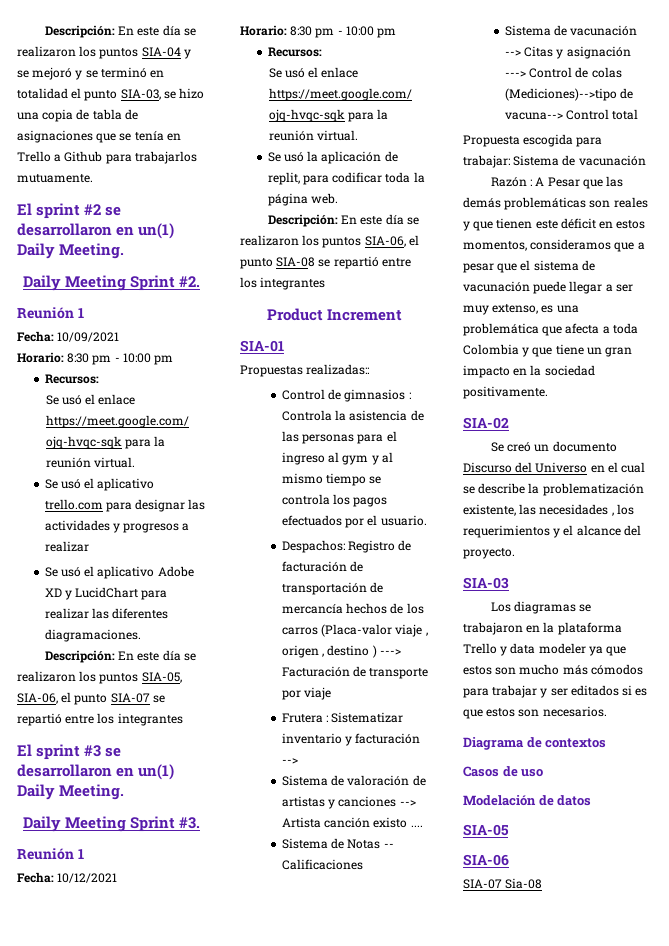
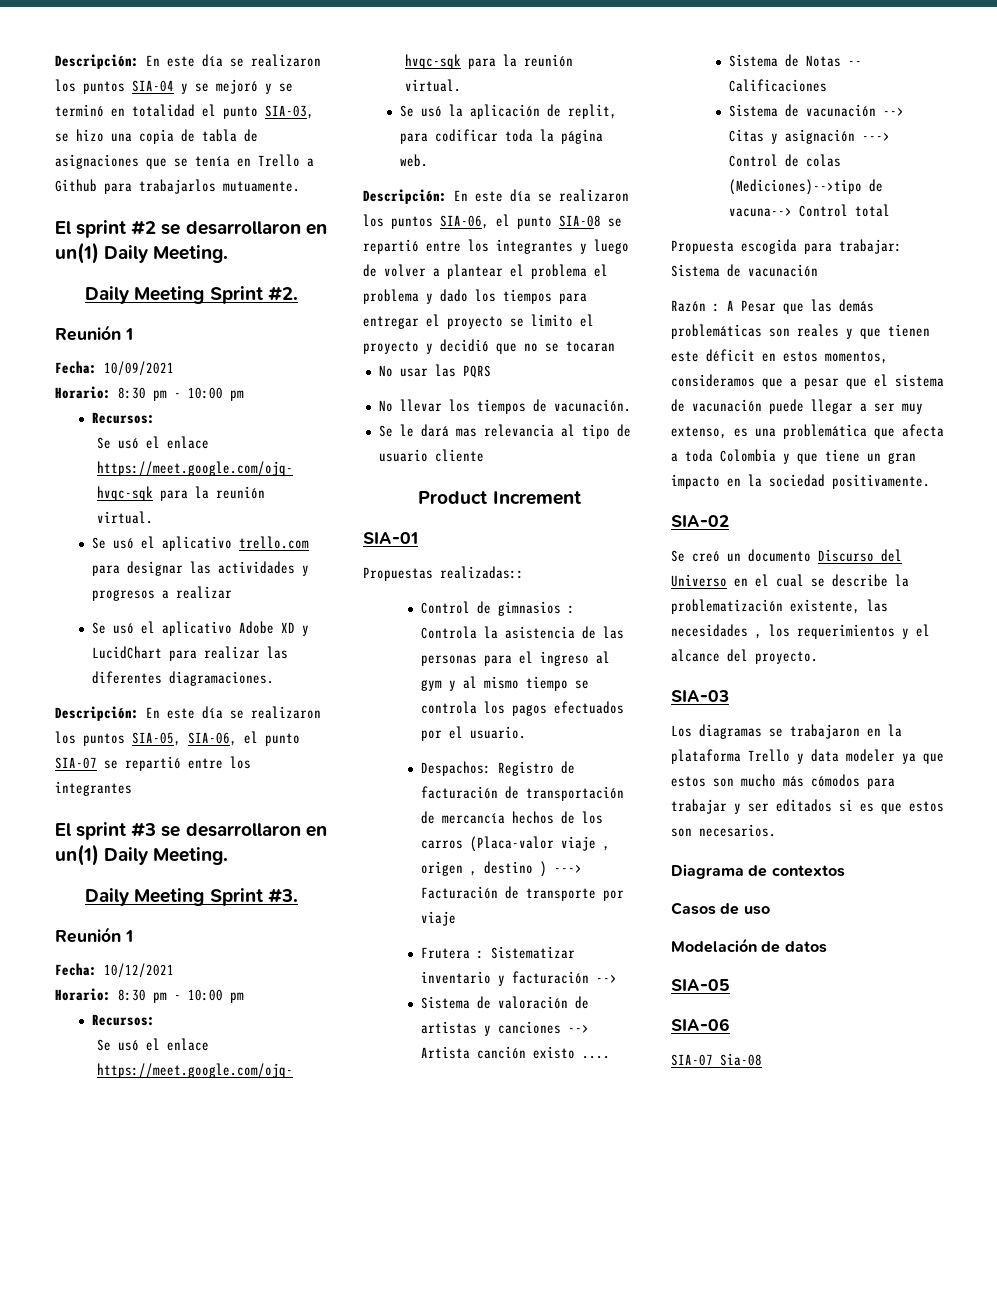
- Descripción: En este día se realizaron los puntos SIA-06, el punto SIA-08 se repartió entre los integrantes
+ Descripción: En este día se realizaron los puntos SIA-06, el punto SIA-08 se repartió entre los integrantes y luego de volver a plantear el problema el problema y dado los tiempos para entregar el proyecto se limito el proyecto y decidió que no se tocaran
+ No usar las PQRS
+ No llevar los tiempos de vacunación.
+ Se le dará mas relevancia al tipo de usuario cliente

